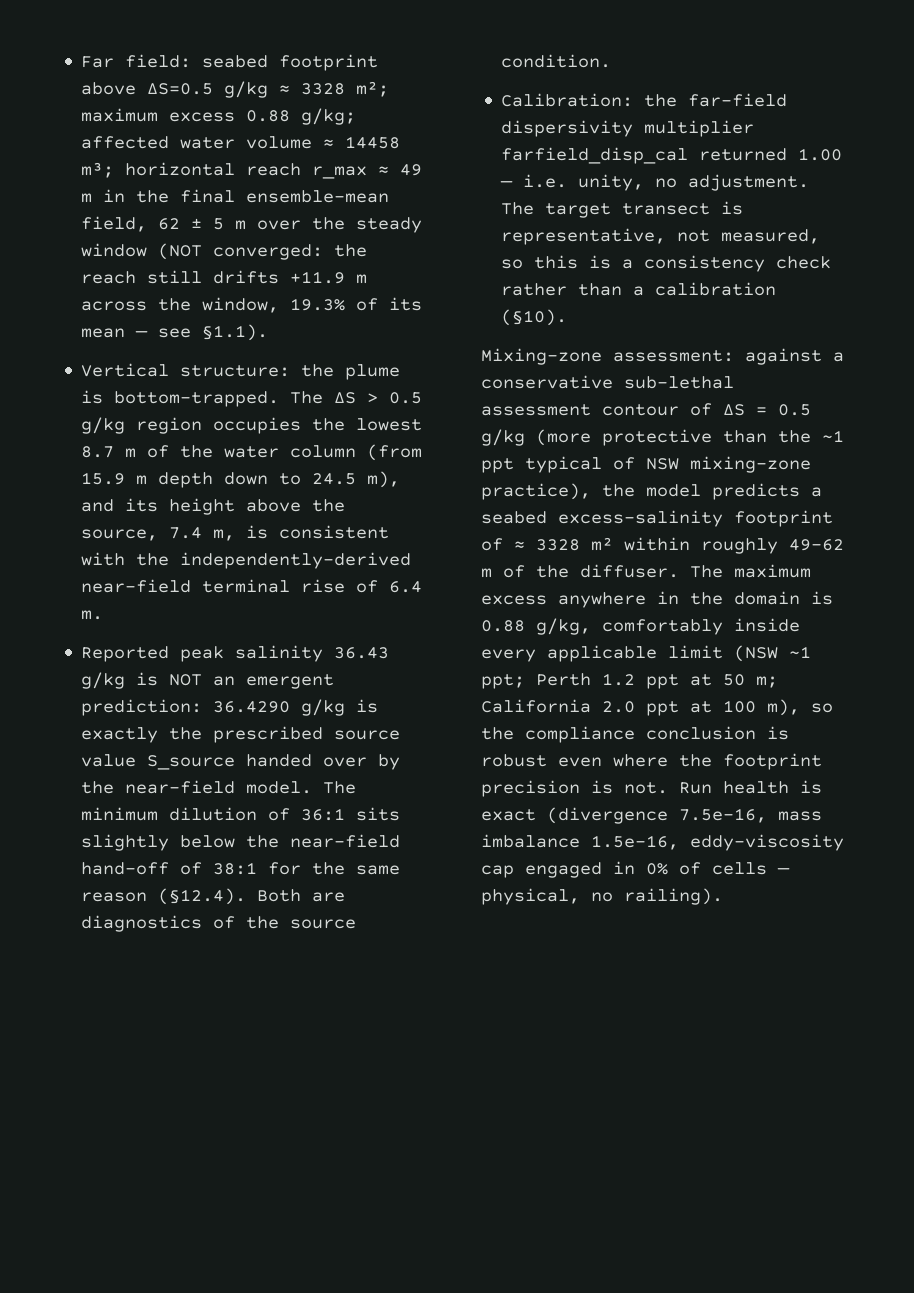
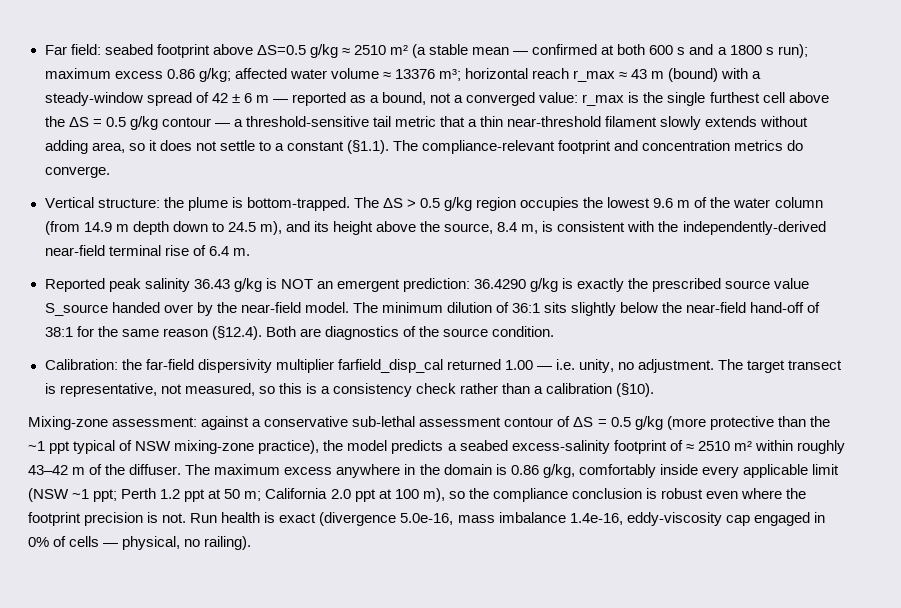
- Far field: seabed footprint above ΔS=0.5 g/kg ≈ 3328 m²; maximum excess 0.88 g/kg; affected water volume ≈ 14458 m³; horizontal reach r_max ≈ 49 m in the final ensemble-mean field, 62 ± 5 m over the steady window (NOT converged: the reach still drifts +11.9 m across the window, 19.3% of its mean — see §1.1).
+ Far field: seabed footprint above ΔS=0.5 g/kg ≈ 2510 m² (a stable mean — confirmed at both 600 s and a 1800 s run); maximum excess 0.86 g/kg; affected water volume ≈ 13376 m³; horizontal reach r_max ≈ 43 m (bound) with a steady-window spread of 42 ± 6 m — reported as a bound, not a converged value: r_max is the single furthest cell above the ΔS = 0.5 g/kg contour — a threshold-sensitive tail metric that a thin near-threshold filament slowly extends without adding area, so it does not settle to a constant (§1.1). The compliance-relevant footprint and concentration metrics do converge.
- The ΔS > 0.5 g/kg region occupies the lowest 8.7 m of the water column (from 15.9 m depth down to 24.5 m), and its height above the source, 7.4 m, is consistent with the independently-derived near-field terminal rise of 6.4 m.
+ The ΔS > 0.5 g/kg region occupies the lowest 9.6 m of the water column (from 14.9 m depth down to 24.5 m), and its height above the source, 8.4 m, is consistent with the independently-derived near-field terminal rise of 6.4 m.
- Mixing-zone assessment: against a conservative sub-lethal assessment contour of ΔS = 0.5 g/kg (more protective than the ~1 ppt typical of NSW mixing-zone practice), the model predicts a seabed excess-salinity footprint of ≈ 3328 m² within roughly 49–62 m of the diffuser.
+ Mixing-zone assessment: against a conservative sub-lethal assessment contour of ΔS = 0.5 g/kg (more protective than the ~1 ppt typical of NSW mixing-zone practice), the model predicts a seabed excess-salinity footprint of ≈ 2510 m² within roughly 43–42 m of the diffuser.
- The maximum excess anywhere in the domain is 0.88 g/kg, comfortably inside every applicable limit (NSW ~1 ppt; Perth 1.2 ppt at 50 m; California 2.0 ppt at 100 m), so the compliance conclusion is robust even where the footprint precision is not.
+ The maximum excess anywhere in the domain is 0.86 g/kg, comfortably inside every applicable limit (NSW ~1 ppt; Perth 1.2 ppt at 50 m; California 2.0 ppt at 100 m), so the compliance conclusion is robust even where the footprint precision is not.
- Run health is exact (divergence 7.5e-16, mass imbalance 1.5e-16, eddy-viscosity cap engaged in 0% of cells — physical, no railing).
+ Run health is exact (divergence 5.0e-16, mass imbalance 1.4e-16, eddy-viscosity cap engaged in 0% of cells — physical, no railing).

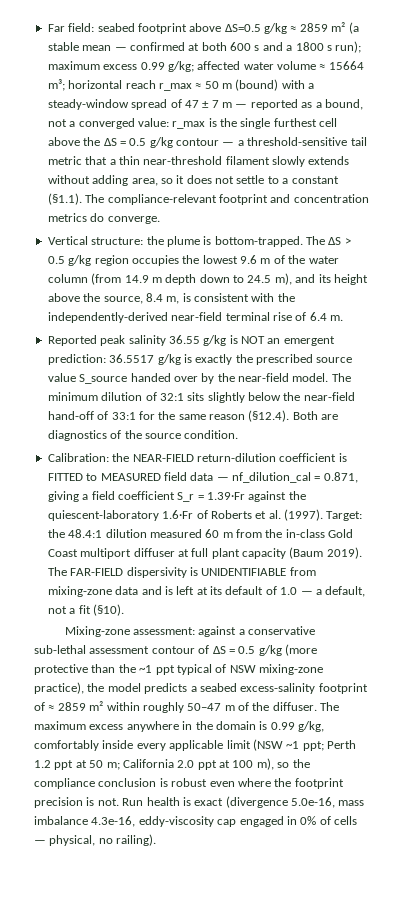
- seabed footprint above ΔS=0.5 g/kg ≈ 2510 m² (a stable mean — confirmed at both 600 s and a 1800 s run);
+ seabed footprint above ΔS=0.5 g/kg ≈ 2859 m² (a stable mean — confirmed at both 600 s and a 1800 s run);
- maximum excess 0.86 g/kg;
+ maximum excess 0.99 g/kg;
- affected water volume ≈ 13376 m³;
+ affected water volume ≈ 15664 m³;
- horizontal reach r_max ≈ 43 m (bound) with a steady-window spread of 42 ± 6 m — reported as a bound, not a converged value:
+ horizontal reach r_max ≈ 50 m (bound) with a steady-window spread of 47 ± 7 m — reported as a bound, not a converged value:
- Reported peak salinity 36.43 g/kg is NOT an emergent prediction: 36.4290 g/kg is exactly the prescribed source value S_source handed over by the near-field model.
+ Reported peak salinity 36.55 g/kg is NOT an emergent prediction: 36.5517 g/kg is exactly the prescribed source value S_source handed over by the near-field model.
- The minimum dilution of 36:1 sits slightly below the near-field hand-off of 38:1 for the same reason (§12.4). Both are diagnostics of the source condition.
+ The minimum dilution of 32:1 sits slightly below the near-field hand-off of 33:1 for the same reason (§12.4). Both are diagnostics of the source condition.
- Calibration: the far-field dispersivity multiplier farfield_disp_cal returned 1.00 — i.e. unity, no adjustment. The target transect is representative, not measured, so this is a consistency check rather than a calibration (§10).
+ Calibration: the NEAR-FIELD return-dilution coefficient is FITTED to MEASURED field data — nf_dilution_cal = 0.871, giving a field coefficient S_r = 1.39·Fr against the quiescent-laboratory 1.6·Fr of Roberts et al. (1997). Target: the 48.4:1 dilution measured 60 m from the in-class Gold Coast multiport diffuser at full plant capacity (Baum 2019). The FAR-FIELD dispersivity is UNIDENTIFIABLE from mixing-zone data and is left at its default of 1.0 — a default, not a fit (§10).
- Mixing-zone assessment: against a conservative sub-lethal assessment contour of ΔS = 0.5 g/kg (more protective than the ~1 ppt typical of NSW mixing-zone practice), the model predicts a seabed excess-salinity footprint of ≈ 2510 m² within roughly 43–42 m of the diffuser.
+ Mixing-zone assessment: against a conservative sub-lethal assessment contour of ΔS = 0.5 g/kg (more protective than the ~1 ppt typical of NSW mixing-zone practice), the model predicts a seabed excess-salinity footprint of ≈ 2859 m² within roughly 50–47 m of the diffuser.
- The maximum excess anywhere in the domain is 0.86 g/kg, comfortably inside every applicable limit (NSW ~1 ppt; Perth 1.2 ppt at 50 m; California 2.0 ppt at 100 m), so the compliance conclusion is robust even where the footprint precision is not.
+ The maximum excess anywhere in the domain is 0.99 g/kg, comfortably inside every applicable limit (NSW ~1 ppt; Perth 1.2 ppt at 50 m; California 2.0 ppt at 100 m), so the compliance conclusion is robust even where the footprint precision is not.
- Run health is exact (divergence 5.0e-16, mass imbalance 1.4e-16, eddy-viscosity cap engaged in 0% of cells — physical, no railing).
+ Run health is exact (divergence 5.0e-16, mass imbalance 4.3e-16, eddy-viscosity cap engaged in 0% of cells — physical, no railing).

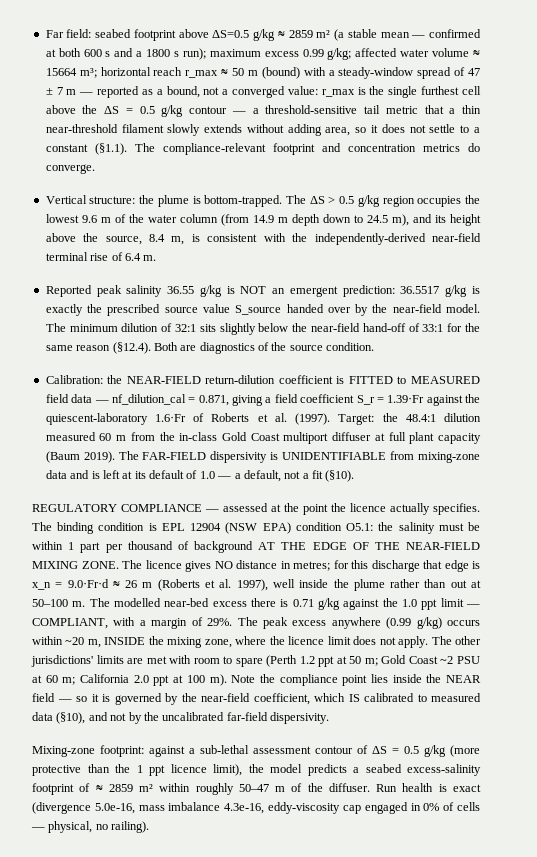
+ REGULATORY COMPLIANCE — assessed at the point the licence actually specifies. The binding condition is EPL 12904 (NSW EPA) condition O5.1: the salinity must be within 1 part per thousand of background AT THE EDGE OF THE NEAR-FIELD MIXING ZONE. The licence gives NO distance in metres; for this discharge that edge is x_n = 9.0·Fr·d ≈ 26 m (Roberts et al. 1997), well inside the plume rather than out at 50–100 m. The modelled near-bed excess there is 0.71 g/kg against the 1.0 ppt limit — COMPLIANT, with a margin of 29%. The peak excess anywhere (0.99 g/kg) occurs within ~20 m, INSIDE the mixing zone, where the licence limit does not apply. The other jurisdictions' limits are met with room to spare (Perth 1.2 ppt at 50 m; Gold Coast ~2 PSU at 60 m; California 2.0 ppt at 100 m). Note the compliance point lies inside the NEAR field — so it is governed by the near-field coefficient, which IS calibrated to measured data (§10), and not by the uncalibrated far-field dispersivity.
- Mixing-zone assessment: against a conservative sub-lethal assessment contour of ΔS = 0.5 g/kg (more protective than the ~1 ppt typical of NSW mixing-zone practice), the model predicts a seabed excess-salinity footprint of ≈ 2859 m² within roughly 50–47 m of the diffuser.
+ Mixing-zone footprint: against a sub-lethal assessment contour of ΔS = 0.5 g/kg (more protective than the 1 ppt licence limit), the model predicts a seabed excess-salinity footprint of ≈ 2859 m² within roughly 50–47 m of the diffuser.
- The maximum excess anywhere in the domain is 0.99 g/kg, comfortably inside every applicable limit (NSW ~1 ppt; Perth 1.2 ppt at 50 m; California 2.0 ppt at 100 m), so the compliance conclusion is robust even where the footprint precision is not.

